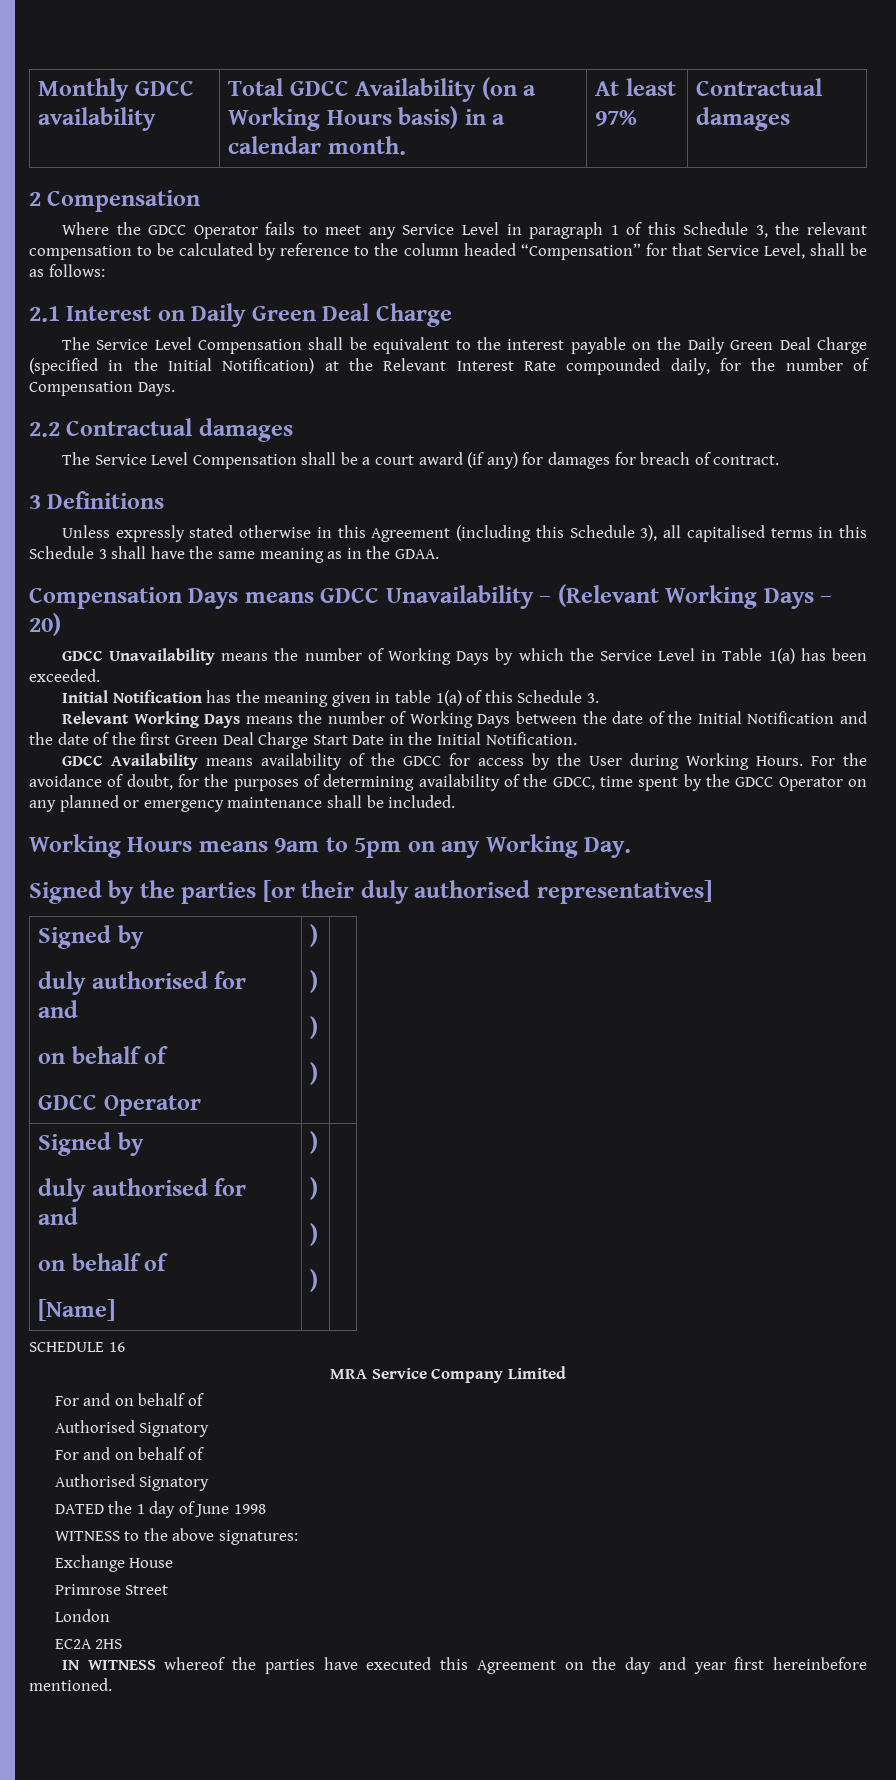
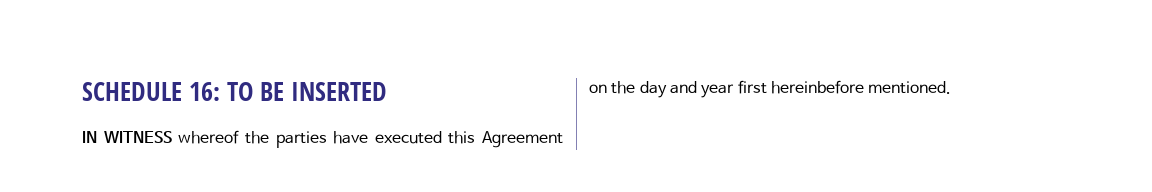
- Monthly GDCC availability | Total GDCC Availability (on a Working Hours basis) in a calendar month. | At least 97% | Contractual damages
- 2 Compensation
- Where the GDCC Operator fails to meet any Service Level in paragraph 1 of this Schedule 3, the relevant compensation to be calculated by reference to the column headed “Compensation” for that Service Level, shall be as follows:
- 2.1 Interest on Daily Green Deal Charge
- The Service Level Compensation shall be equivalent to the interest payable on the Daily Green Deal Charge (specified in the Initial Notification) at the Relevant Interest Rate compounded daily, for the number of Compensation Days.
- 2.2 Contractual damages
- The Service Level Compensation shall be a court award (if any) for damages for breach of contract.
- 3 Definitions
- Unless expressly stated otherwise in this Agreement (including this Schedule 3), all capitalised terms in this Schedule 3 shall have the same meaning as in the GDAA.
- Compensation Days means GDCC Unavailability – (Relevant Working Days – 20)
- GDCC Unavailability means the number of Working Days by which the Service Level in Table 1(a) has been exceeded.
- Initial Notification has the meaning given in table 1(a) of this Schedule 3.
- Relevant Working Days means the number of Working Days between the date of the Initial Notification and the date of the first Green Deal Charge Start Date in the Initial Notification.
- GDCC Availability means availability of the GDCC for access by the User during Working Hours. For the avoidance of doubt, for the purposes of determining availability of the GDCC, time spent by the GDCC Operator on any planned or emergency maintenance shall be included.
- Working Hours means 9am to 5pm on any Working Day.
- Signed by the parties [or their duly authorised representatives]
- Signed by
- duly authorised for and
- on behalf of
- GDCC Operator | )
- )
- )
- ) |
- Signed by
- duly authorised for and
- on behalf of
- [Name] | )
- )
- )
- ) |
- SCHEDULE 16
- MRA Service Company Limited
- For and on behalf of
- Authorised Signatory
- For and on behalf of
- Authorised Signatory
- DATED the 1 day of June 1998
- WITNESS to the above signatures:
- Exchange House
- Primrose Street
- London
- EC2A 2HS
+ SCHEDULE 16: TO BE INSERTED

